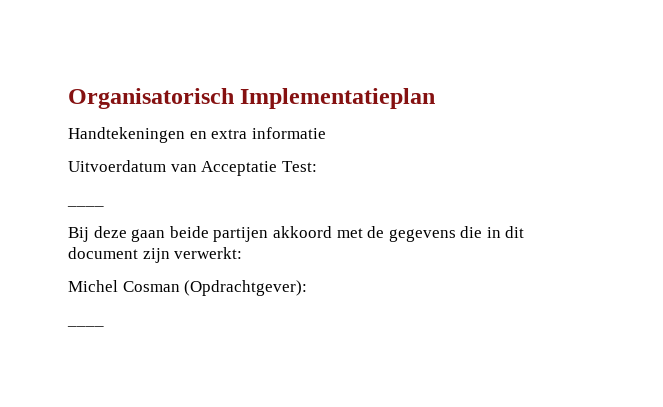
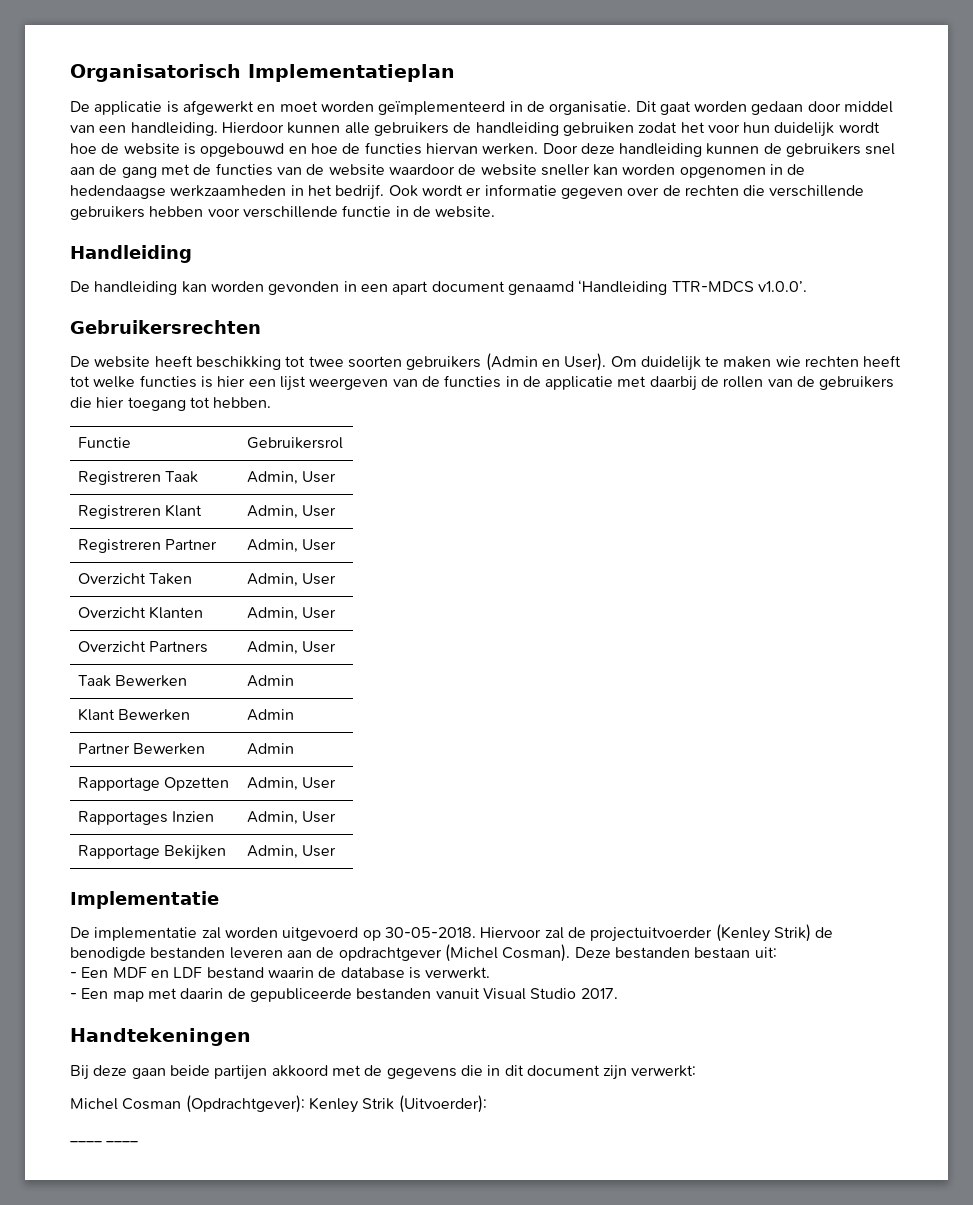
- Handtekeningen en extra informatie
- Uitvoerdatum van Acceptatie Test:
- ____
+ De applicatie is afgewerkt en moet worden geïmplementeerd in de organisatie. Dit gaat worden gedaan door middel van een handleiding. Hierdoor kunnen alle gebruikers de handleiding gebruiken zodat het voor hun duidelijk wordt hoe de website is opgebouwd en hoe de functies hiervan werken. Door deze handleiding kunnen de gebruikers snel aan de gang met de functies van de website waardoor de website sneller kan worden opgenomen in de hedendaagse werkzaamheden in het bedrijf. Ook wordt er informatie gegeven over de rechten die verschillende gebruikers hebben voor verschillende functie in de website.
+ Handleiding
+ De handleiding kan worden gevonden in een apart document genaamd ‘Handleiding TTR-MDCS v1.0.0’.
+ Gebruikersrechten
+ De website heeft beschikking tot twee soorten gebruikers (Admin en User). Om duidelijk te maken wie rechten heeft tot welke functies is hier een lijst weergeven van de functies in de applicatie met daarbij de rollen van de gebruikers die hier toegang tot hebben.
+ Functie | Gebruikersrol
+ Registreren Taak | Admin, User
+ Registreren Klant | Admin, User
+ Registreren Partner | Admin, User
+ Overzicht Taken | Admin, User
+ Overzicht Klanten | Admin, User
+ Overzicht Partners | Admin, User
+ Taak Bewerken | Admin
+ Klant Bewerken | Admin
+ Partner Bewerken | Admin
+ Rapportage Opzetten | Admin, User
+ Rapportages Inzien | Admin, User
+ Rapportage Bekijken | Admin, User
+ Implementatie
+ De implementatie zal worden uitgevoerd op 30-05-2018. Hiervoor zal de projectuitvoerder (Kenley Strik) de benodigde bestanden leveren aan de opdrachtgever (Michel Cosman). Deze bestanden bestaan uit:
+ - Een MDF en LDF bestand waarin de database is verwerkt.
+ - Een map met daarin de gepubliceerde bestanden vanuit Visual Studio 2017.
+ Handtekeningen
- Michel Cosman (Opdrachtgever):
- ____
+ Michel Cosman (Opdrachtgever): Kenley Strik (Uitvoerder):
+ ____ ____

